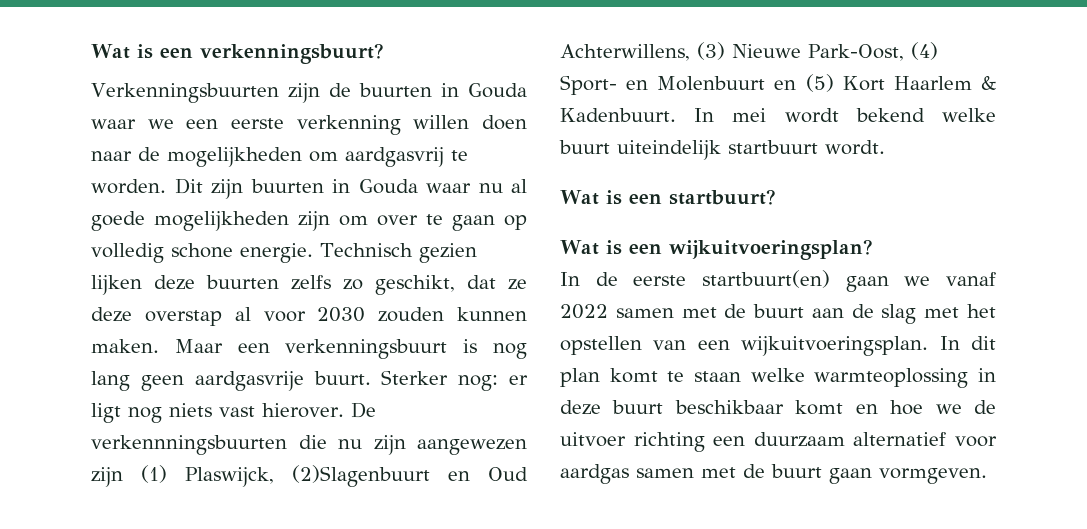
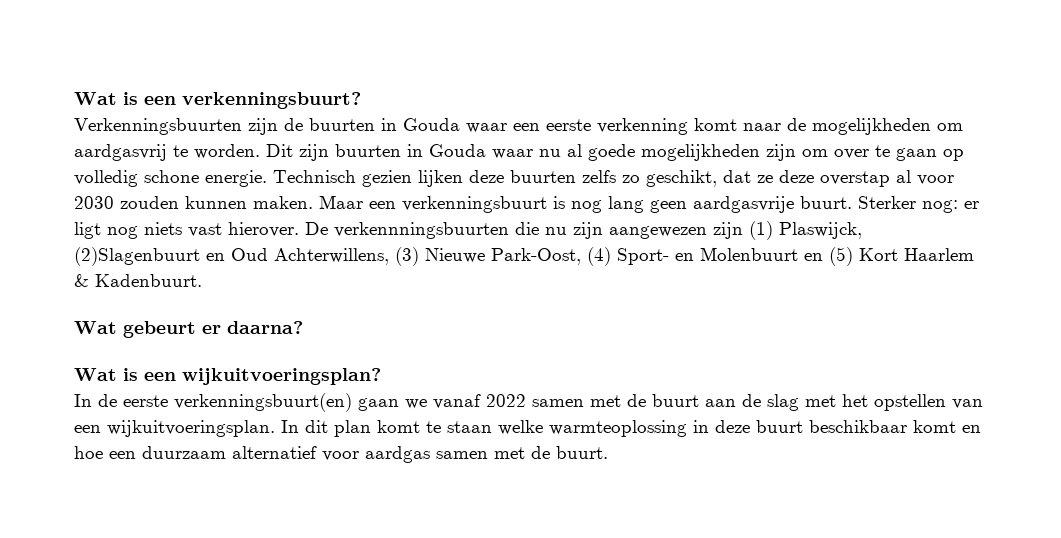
- Verkenningsbuurten zijn de buurten in Gouda waar we een eerste verkenning willen doen naar de mogelijkheden om aardgasvrij te worden.
+ Verkenningsbuurten zijn de buurten in Gouda waar een eerste verkenning komt naar de mogelijkheden om aardgasvrij te worden.
- De verkennningsbuurten die nu zijn aangewezen zijn (1) Plaswijck, (2)Slagenbuurt en Oud Achterwillens, (3) Nieuwe Park-Oost, (4) Sport- en Molenbuurt en (5) Kort Haarlem & Kadenbuurt. In mei wordt bekend welke buurt uiteindelijk startbuurt wordt.
- Wat is een startbuurt?
+ De verkennningsbuurten die nu zijn aangewezen zijn (1) Plaswijck, (2)Slagenbuurt en Oud Achterwillens, (3) Nieuwe Park-Oost, (4) Sport- en Molenbuurt en (5) Kort Haarlem & Kadenbuurt.
+ Wat gebeurt er daarna?
- In de eerste startbuurt(en) gaan we vanaf 2022 samen met de buurt aan de slag met het opstellen van een wijkuitvoeringsplan.
+ In de eerste verkenningsbuurt(en) gaan we vanaf 2022 samen met de buurt aan de slag met het opstellen van een wijkuitvoeringsplan.
- In dit plan komt te staan welke warmteoplossing in deze buurt beschikbaar komt en hoe we de uitvoer richting een duurzaam alternatief voor aardgas samen met de buurt gaan vormgeven.
+ In dit plan komt te staan welke warmteoplossing in deze buurt beschikbaar komt en hoe een duurzaam alternatief voor aardgas samen met de buurt.

